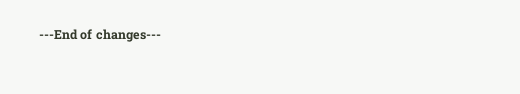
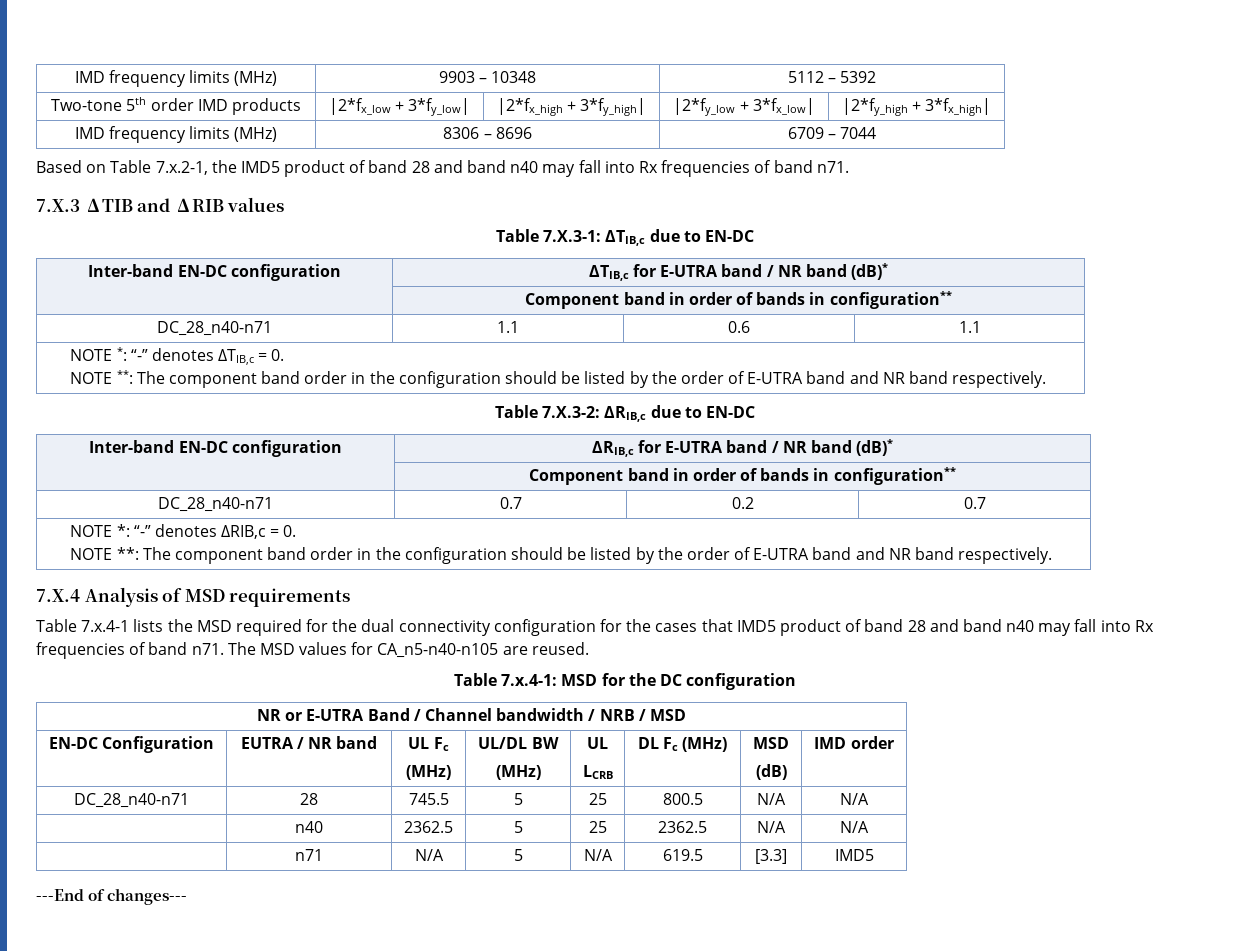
+ IMD frequency limits (MHz) | 9903 – 10348 | 5112 – 5392
+ Two-tone 5th order IMD products | |2*fx_low + 3*fy_low| | |2*fx_high + 3*fy_high| | |2*fy_low + 3*fx_low| | |2*fy_high + 3*fx_high|
+ IMD frequency limits (MHz) | 8306 – 8696 | 6709 – 7044
+ Based on Table 7.x.2-1, the IMD5 product of band 28 and band n40 may fall into Rx frequencies of band n71.
+ 7.X.3 ∆TIB and ∆RIB values
+ Table 7.X.3-1: ΔTIB,c due to EN-DC
+ Inter-band EN-DC configuration | ΔTIB,c for E-UTRA band / NR band (dB)*
+ | Component band in order of bands in configuration**
+ DC_28_n40-n71 | 1.1 | 0.6 | 1.1
+ NOTE *: “-” denotes ΔTIB,c = 0.
+ NOTE **: The component band order in the configuration should be listed by the order of E-UTRA band and NR band respectively.
+ Table 7.X.3-2: ΔRIB,c due to EN-DC
+ Inter-band EN-DC configuration | ΔRIB,c for E-UTRA band / NR band (dB)*
+ | Component band in order of bands in configuration**
+ DC_28_n40-n71 | 0.7 | 0.2 | 0.7
+ NOTE *: “-” denotes ΔRIB,c = 0.
+ NOTE **: The component band order in the configuration should be listed by the order of E-UTRA band and NR band respectively.
+ 7.X.4 Analysis of MSD requirements
+ Table 7.x.4-1 lists the MSD required for the dual connectivity configuration for the cases that IMD5 product of band 28 and band n40 may fall into Rx frequencies of band n71. The MSD values for CA_n5-n40-n105 are reused.
+ Table 7.x.4-1: MSD for the DC configuration
+ NR or E-UTRA Band / Channel bandwidth / NRB / MSD
+ EN-DC Configuration | EUTRA / NR band | UL Fc
+ (MHz) | UL/DL BW
+ (MHz) | UL
+ LCRB | DL Fc (MHz) | MSD
+ (dB) | IMD order
+ DC_28_n40-n71 | 28 | 745.5 | 5 | 25 | 800.5 | N/A | N/A
+ | n40 | 2362.5 | 5 | 25 | 2362.5 | N/A | N/A
+ | n71 | N/A | 5 | N/A | 619.5 | [3.3] | IMD5

